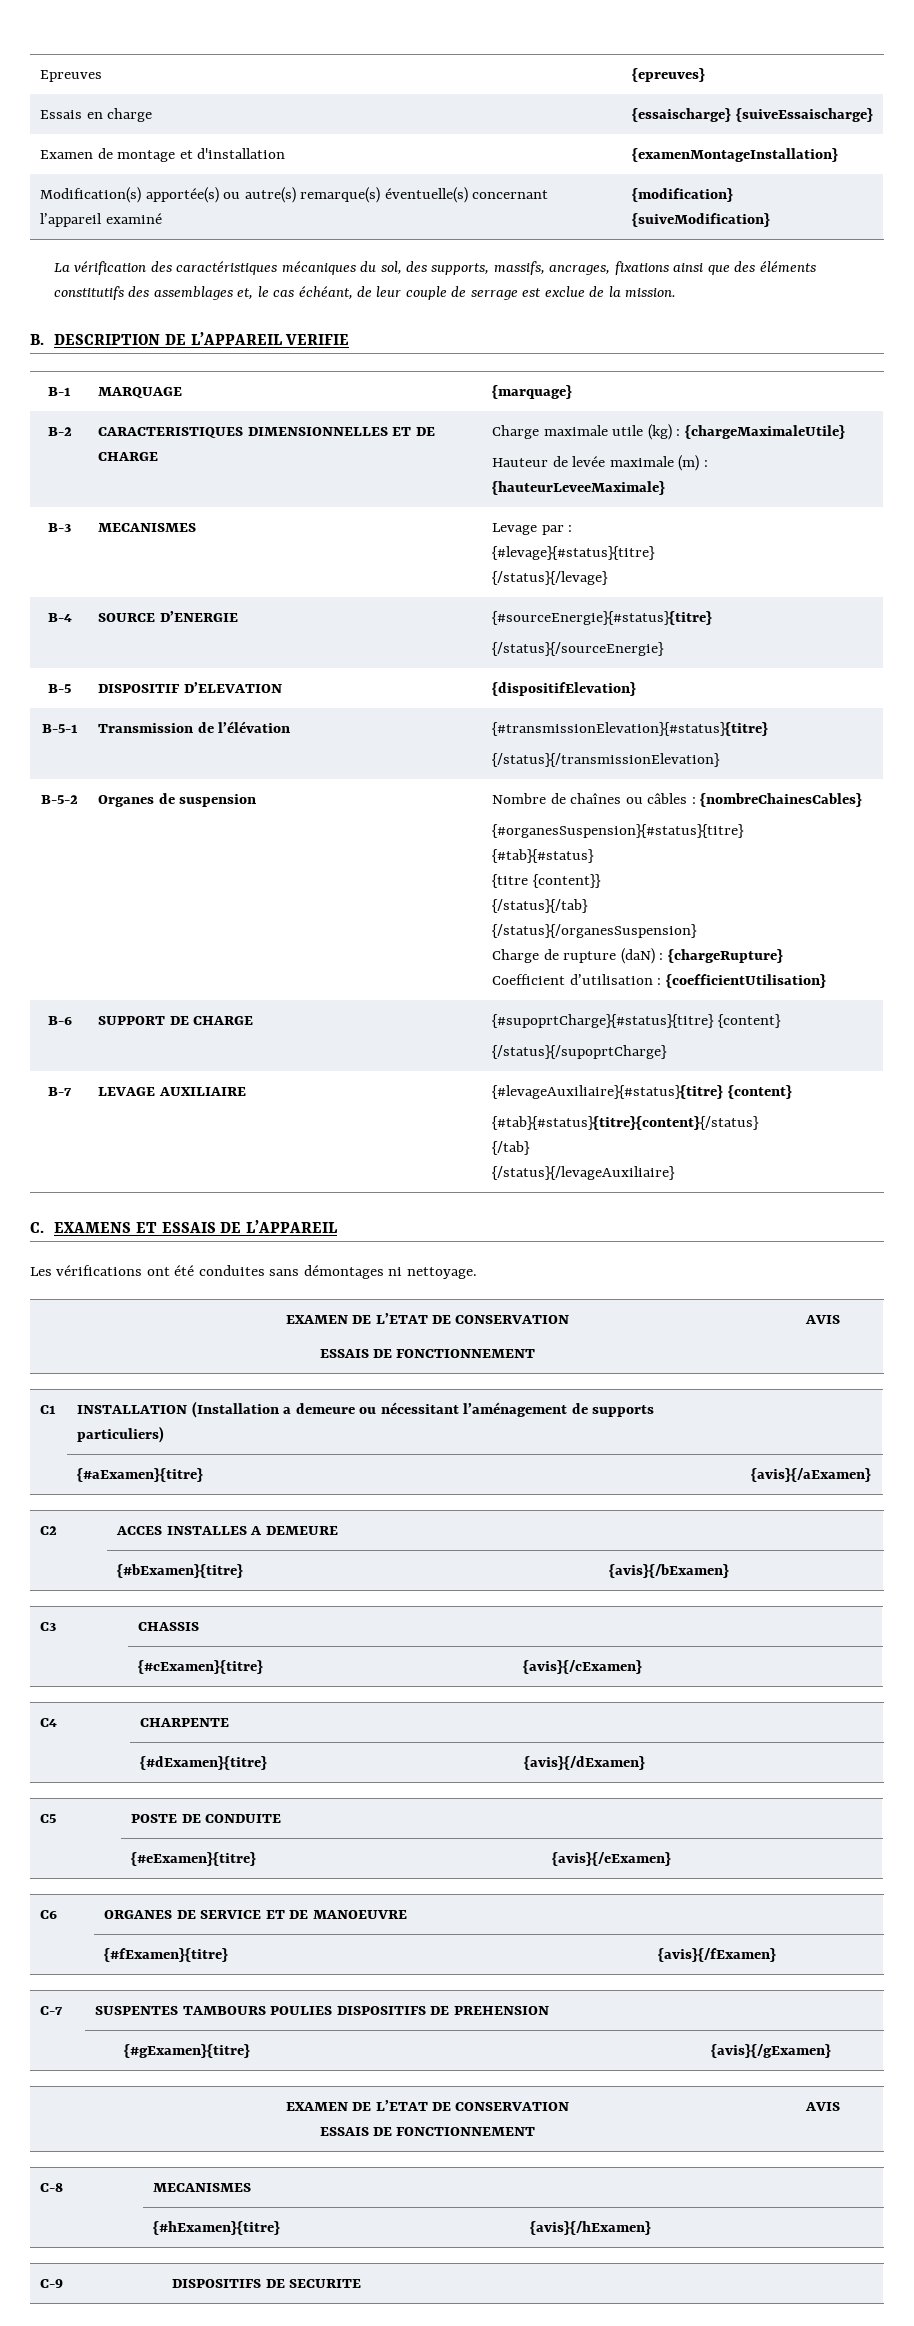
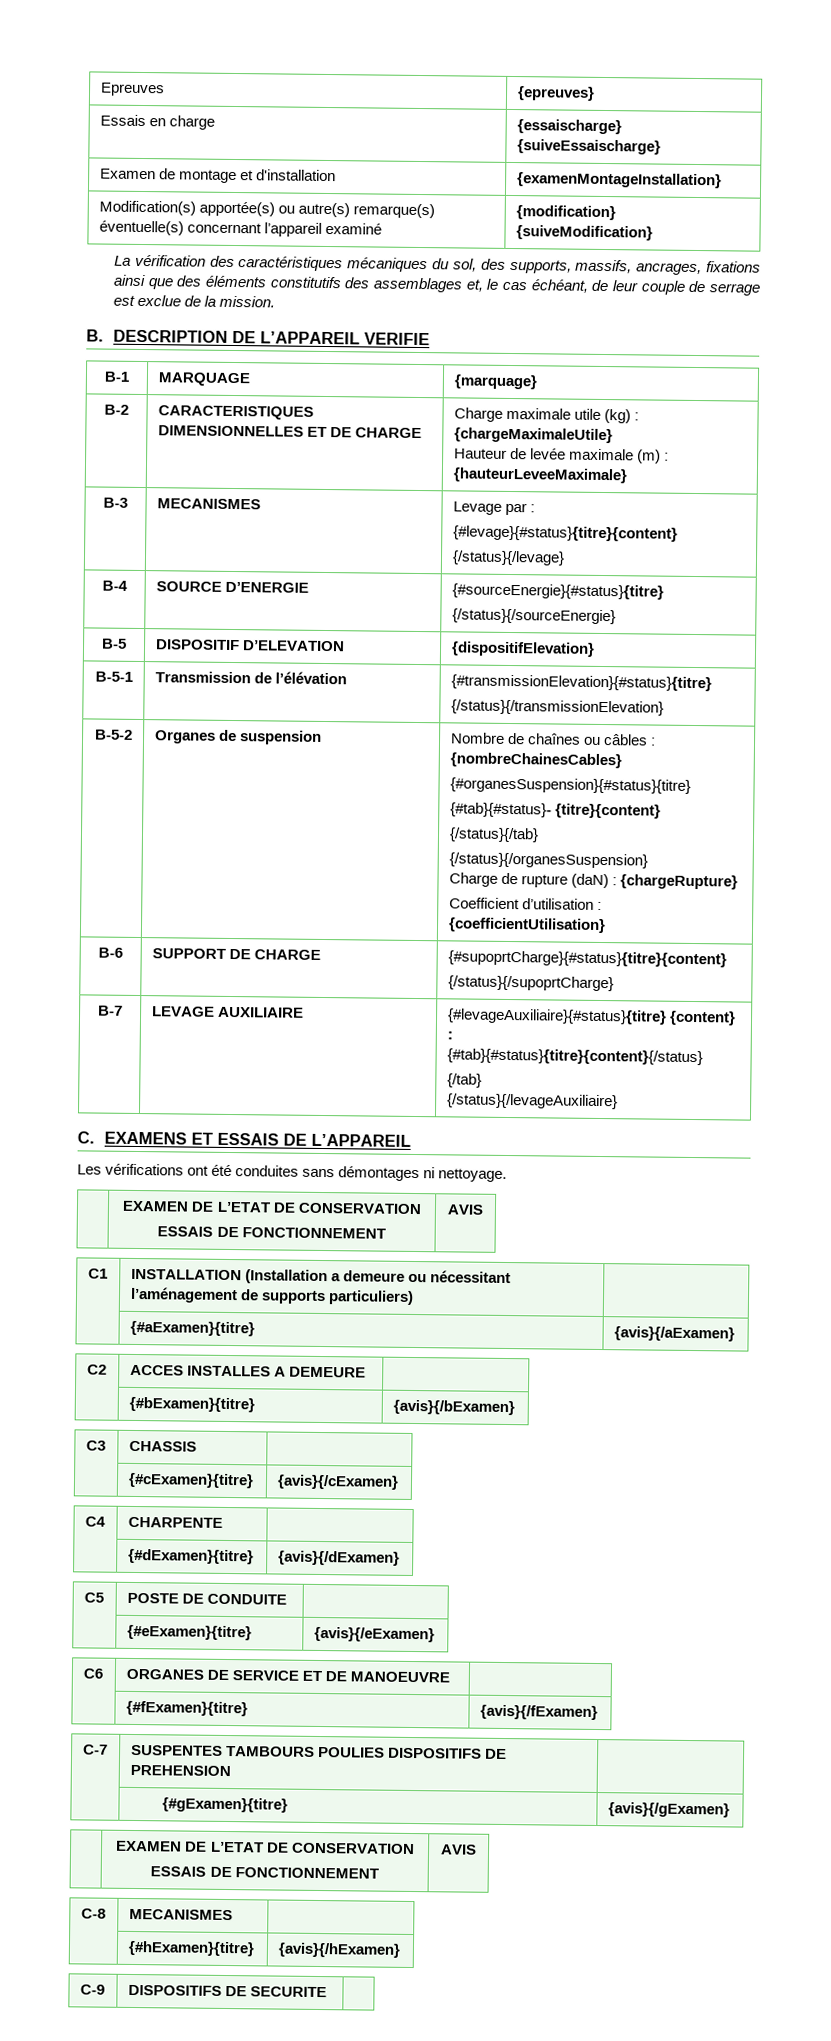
  B-3 | MECANISMES | Levage par :
- {#levage}{#status}{titre}
+ {#levage}{#status}{titre}{content}
  B-5-2 | Organes de suspension | Nombre de chaînes ou câbles : {nombreChainesCables}
  {#organesSuspension}{#status}{titre}
- {#tab}{#status}
- {titre {content}}
+ {#tab}{#status}- {titre}{content}
- B-6 | SUPPORT DE CHARGE | {#supoprtCharge}{#status}{titre} {content}
+ B-6 | SUPPORT DE CHARGE | {#supoprtCharge}{#status}{titre}{content}
- B-7 | LEVAGE AUXILIAIRE | {#levageAuxiliaire}{#status}{titre} {content}
+ B-7 | LEVAGE AUXILIAIRE | {#levageAuxiliaire}{#status}{titre} {content} :

